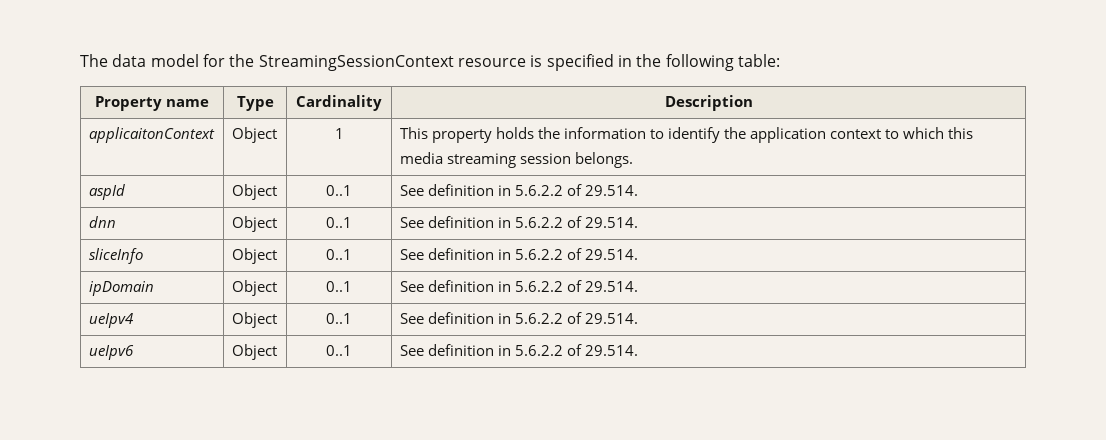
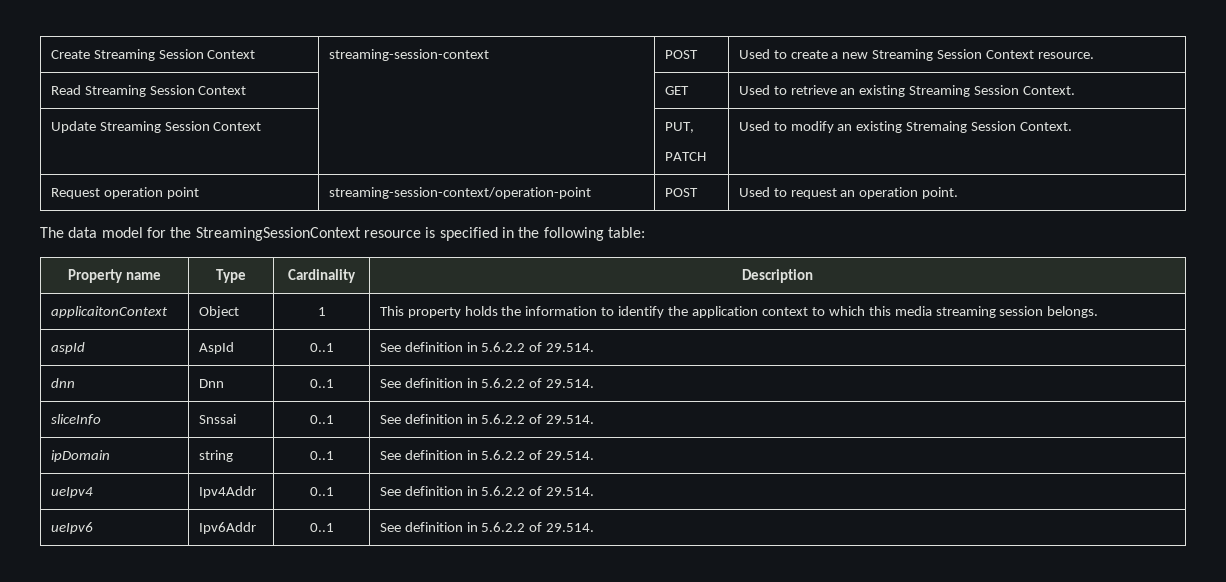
+ Create Streaming Session Context | streaming-session-context | POST | Used to create a new Streaming Session Context resource.
+ Read Streaming Session Context | | GET | Used to retrieve an existing Streaming Session Context.
+ Update Streaming Session Context | | PUT,
+ PATCH | Used to modify an existing Stremaing Session Context.
+ Request operation point | streaming-session-context/operation-point | POST | Used to request an operation point.
- aspId | Object | 0..1 | See definition in 5.6.2.2 of 29.514.
+ aspId | AspId | 0..1 | See definition in 5.6.2.2 of 29.514.
- dnn | Object | 0..1 | See definition in 5.6.2.2 of 29.514.
+ dnn | Dnn | 0..1 | See definition in 5.6.2.2 of 29.514.
- sliceInfo | Object | 0..1 | See definition in 5.6.2.2 of 29.514.
+ sliceInfo | Snssai | 0..1 | See definition in 5.6.2.2 of 29.514.
- ipDomain | Object | 0..1 | See definition in 5.6.2.2 of 29.514.
+ ipDomain | string | 0..1 | See definition in 5.6.2.2 of 29.514.
- ueIpv4 | Object | 0..1 | See definition in 5.6.2.2 of 29.514.
+ ueIpv4 | Ipv4Addr | 0..1 | See definition in 5.6.2.2 of 29.514.
- ueIpv6 | Object | 0..1 | See definition in 5.6.2.2 of 29.514.
+ ueIpv6 | Ipv6Addr | 0..1 | See definition in 5.6.2.2 of 29.514.

